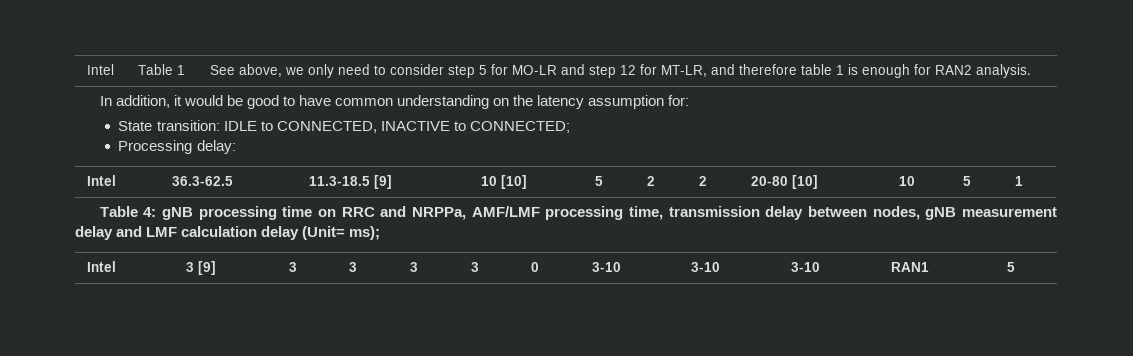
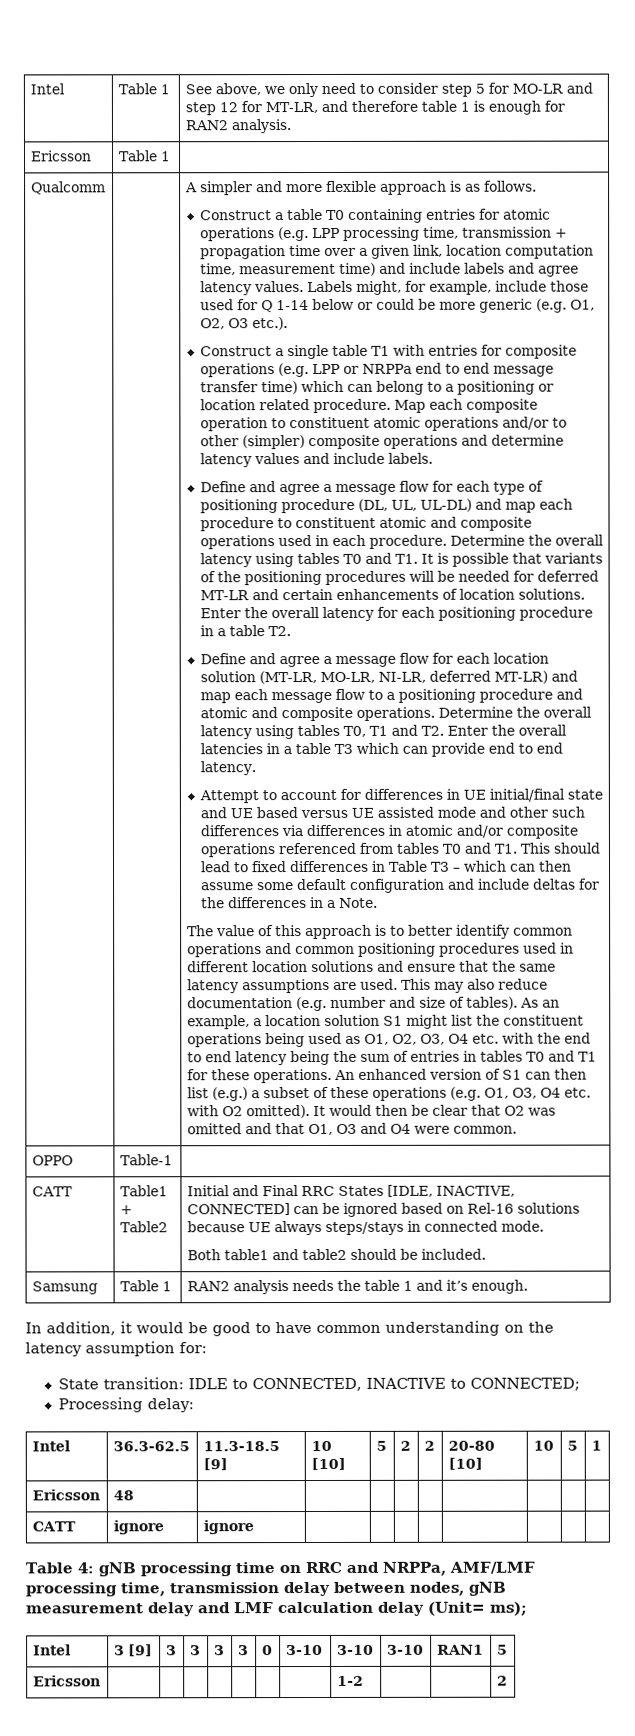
+ Ericsson | Table 1 |
+ Qualcomm | | A simpler and more flexible approach is as follows.
+ Construct a table T0 containing entries for atomic operations (e.g. LPP processing time, transmission + propagation time over a given link, location computation time, measurement time) and include labels and agree latency values. Labels might, for example, include those used for Q 1-14 below or could be more generic (e.g. O1, O2, O3 etc.).
+ Construct a single table T1 with entries for composite operations (e.g. LPP or NRPPa end to end message transfer time) which can belong to a positioning or location related procedure. Map each composite operation to constituent atomic operations and/or to other (simpler) composite operations and determine latency values and include labels.
+ Define and agree a message flow for each type of positioning procedure (DL, UL, UL-DL) and map each procedure to constituent atomic and composite operations used in each procedure. Determine the overall latency using tables T0 and T1. It is possible that variants of the positioning procedures will be needed for deferred MT-LR and certain enhancements of location solutions. Enter the overall latency for each positioning procedure in a table T2.
+ Define and agree a message flow for each location solution (MT-LR, MO-LR, NI-LR, deferred MT-LR) and map each message flow to a positioning procedure and atomic and composite operations. Determine the overall latency using tables T0, T1 and T2. Enter the overall latencies in a table T3 which can provide end to end latency.
+ Attempt to account for differences in UE initial/final state and UE based versus UE assisted mode and other such differences via differences in atomic and/or composite operations referenced from tables T0 and T1. This should lead to fixed differences in Table T3 – which can then assume some default configuration and include deltas for the differences in a Note.
+ The value of this approach is to better identify common operations and common positioning procedures used in different location solutions and ensure that the same latency assumptions are used. This may also reduce documentation (e.g. number and size of tables). As an example, a location solution S1 might list the constituent operations being used as O1, O2, O3, O4 etc. with the end to end latency being the sum of entries in tables T0 and T1 for these operations. An enhanced version of S1 can then list (e.g.) a subset of these operations (e.g. O1, O3, O4 etc. with O2 omitted). It would then be clear that O2 was omitted and that O1, O3 and O4 were common.
+ OPPO | Table-1 |
+ CATT | Table1 + Table2 | Initial and Final RRC States [IDLE, INACTIVE, CONNECTED] can be ignored based on Rel-16 solutions because UE always steps/stays in connected mode.
+ Both table1 and table2 should be included.
+ Samsung | Table 1 | RAN2 analysis needs the table 1 and it’s enough.
+ Ericsson | 48 | | | | | | | | |
+ CATT | ignore | ignore | | | | | | | |
+ Ericsson | | | | | | | | 1-2 | | | 2

